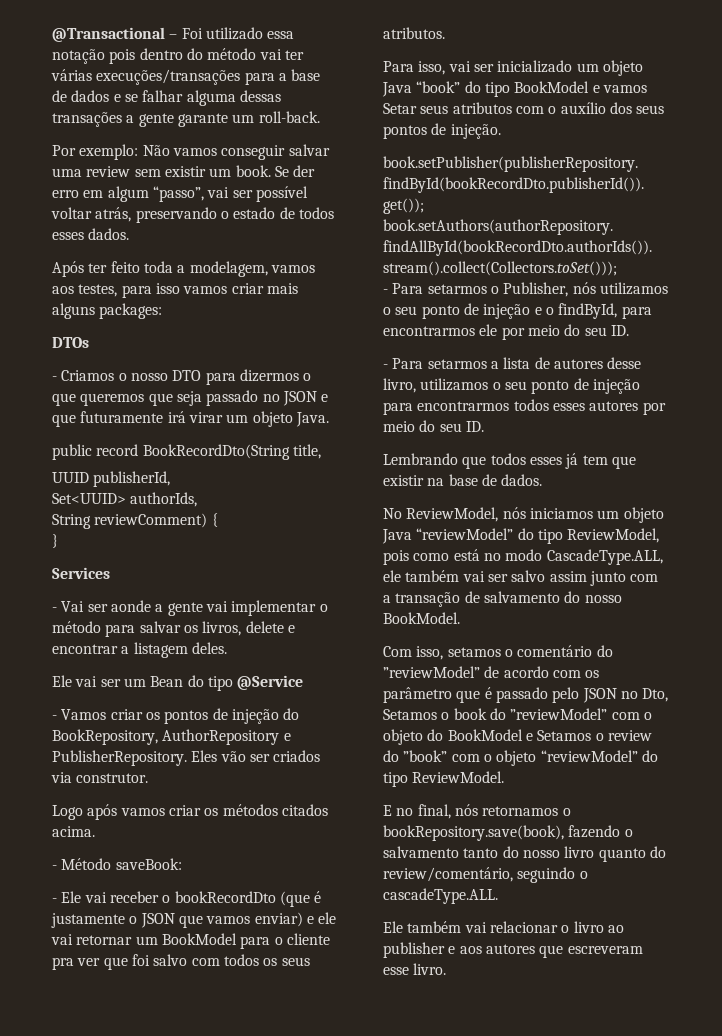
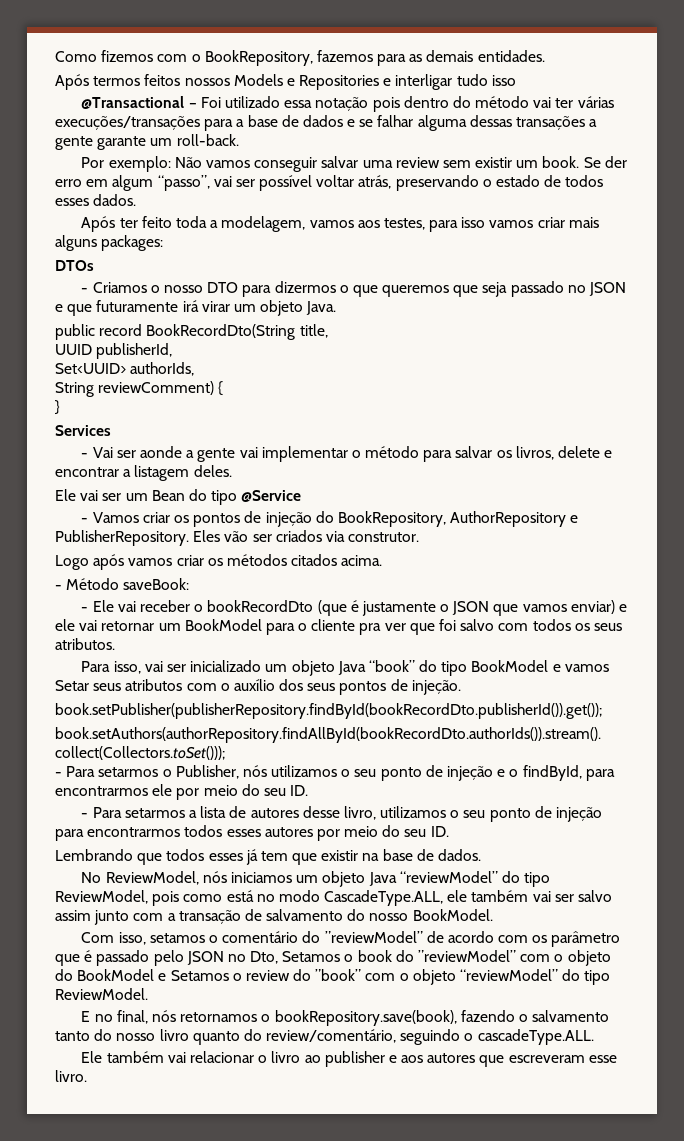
+ Como fizemos com o BookRepository, fazemos para as demais entidades.
+ Após termos feitos nossos Models e Repositories e interligar tudo isso

